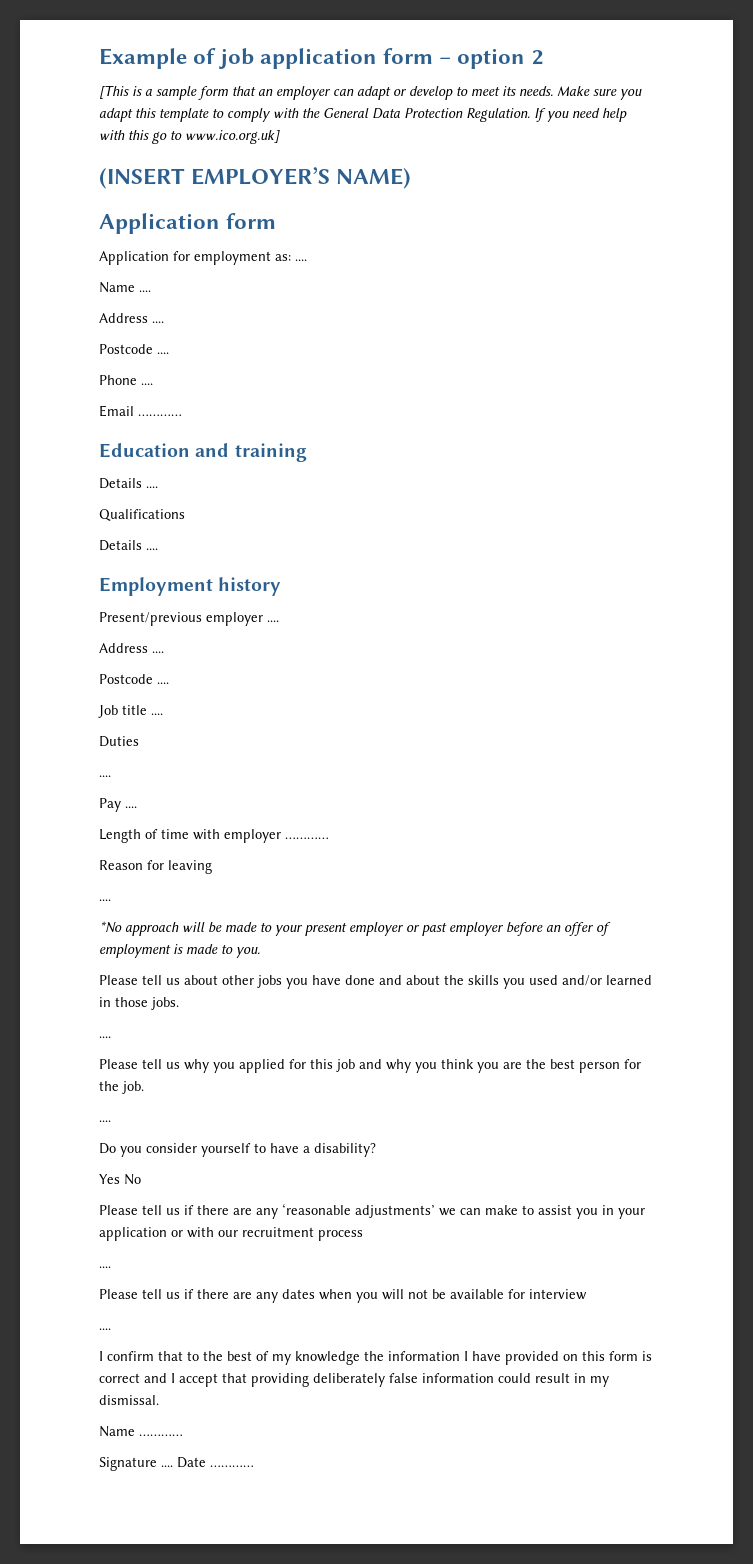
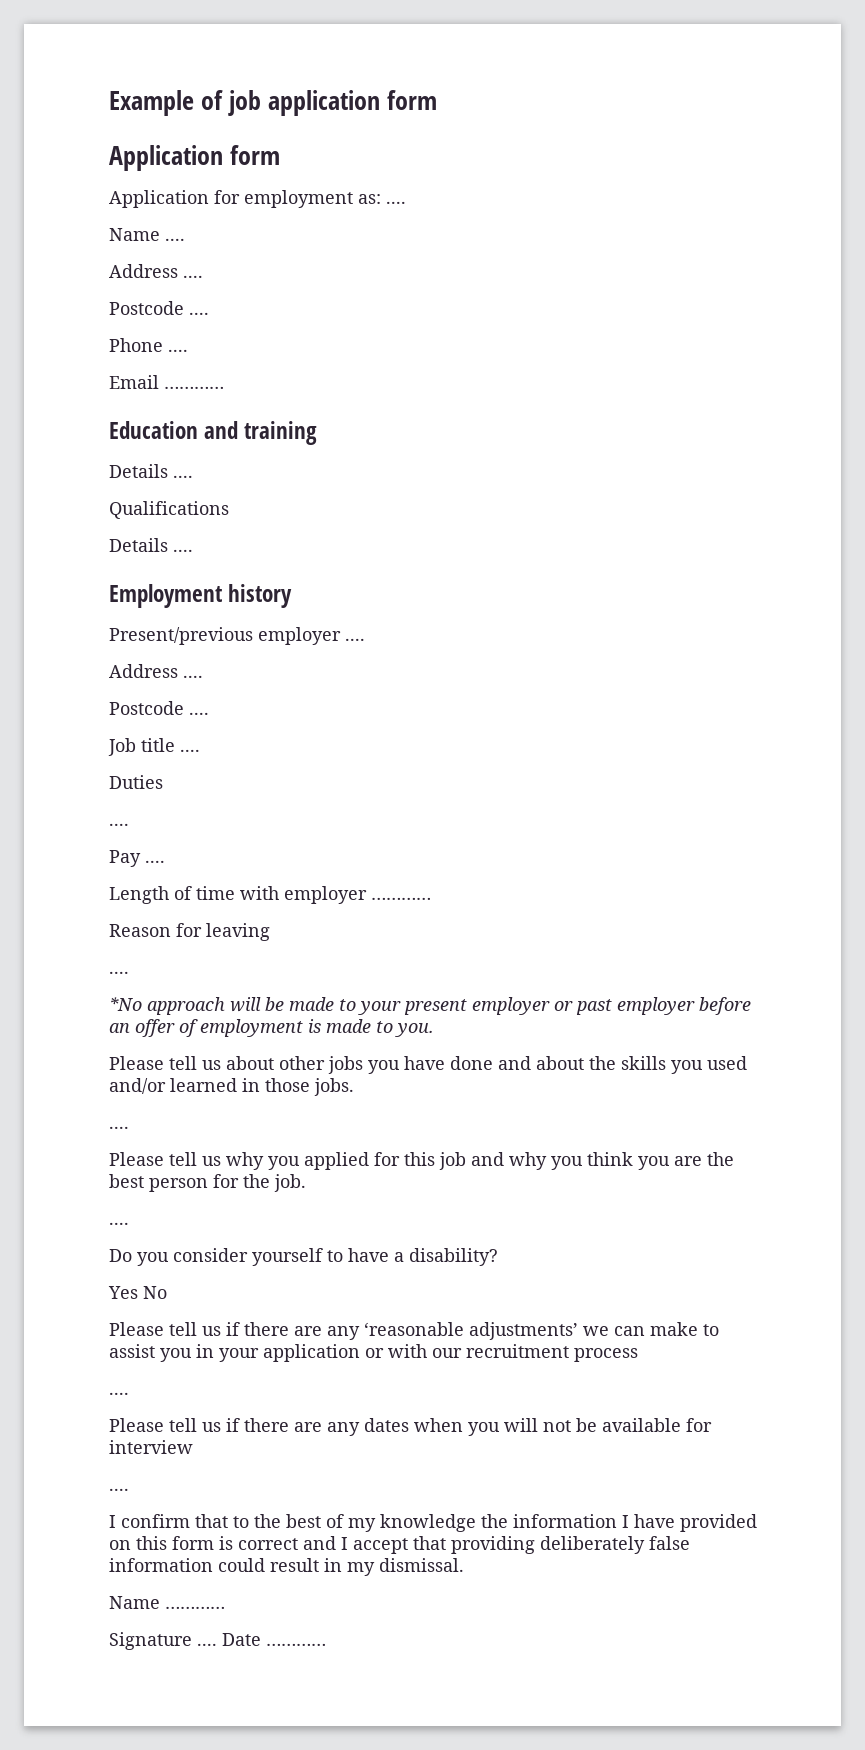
- Example of job application form – option 2
- [This is a sample form that an employer can adapt or develop to meet its needs. Make sure you adapt this template to comply with the General Data Protection Regulation. If you need help with this go to www.ico.org.uk]
- (INSERT EMPLOYER’S NAME)
+ Example of job application form

